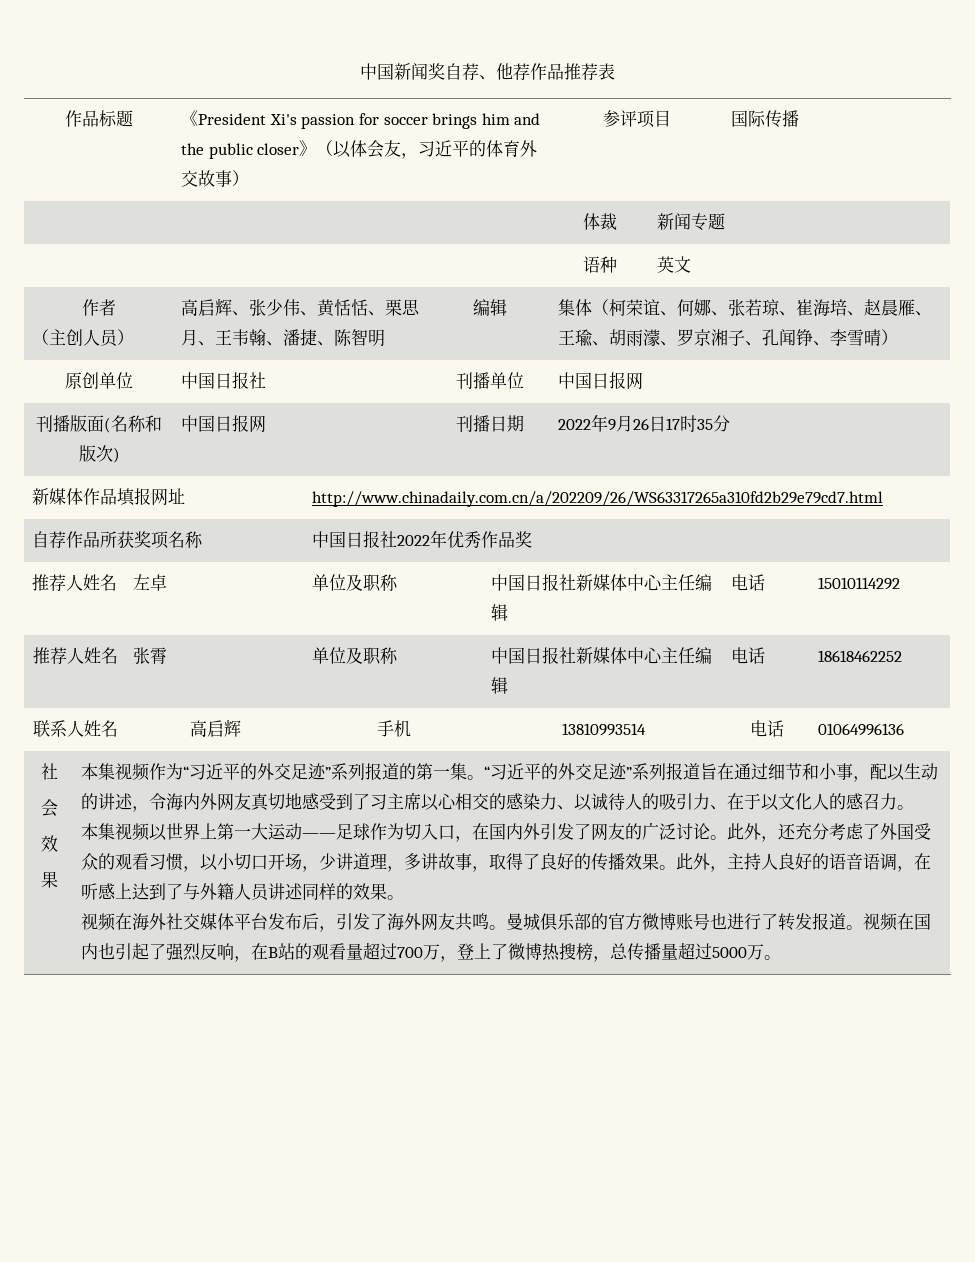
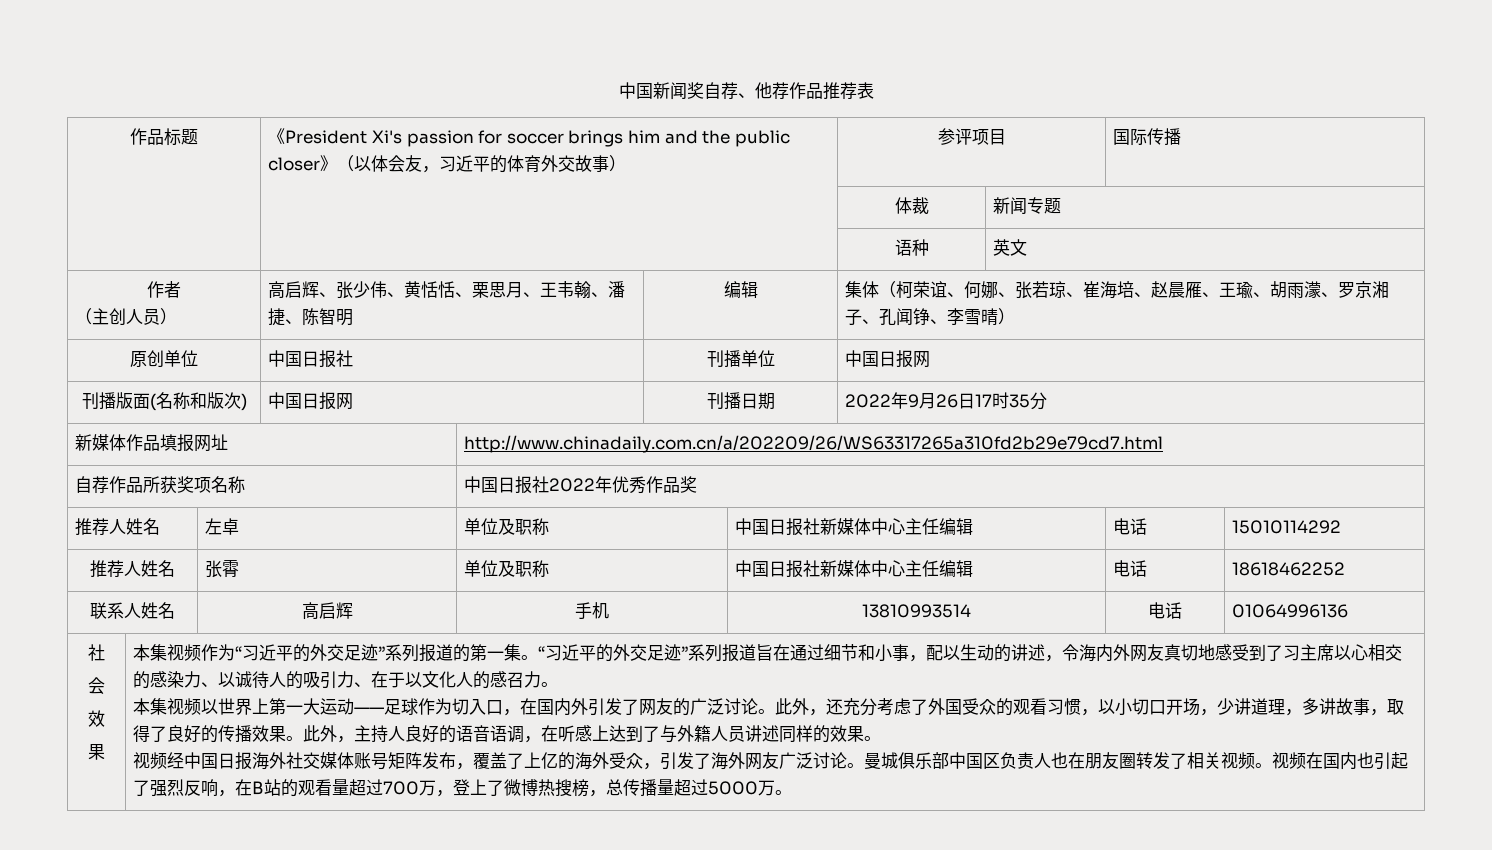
- 视频在海外社交媒体平台发布后，引发了海外网友共鸣。
+ 视频经中国日报海外社交媒体账号矩阵发布，覆盖了上亿的海外受众，引发了海外网友广泛讨论。
- 曼城俱乐部的官方微博账号也进行了转发报道。
+ 曼城俱乐部中国区负责人也在朋友圈转发了相关视频。

